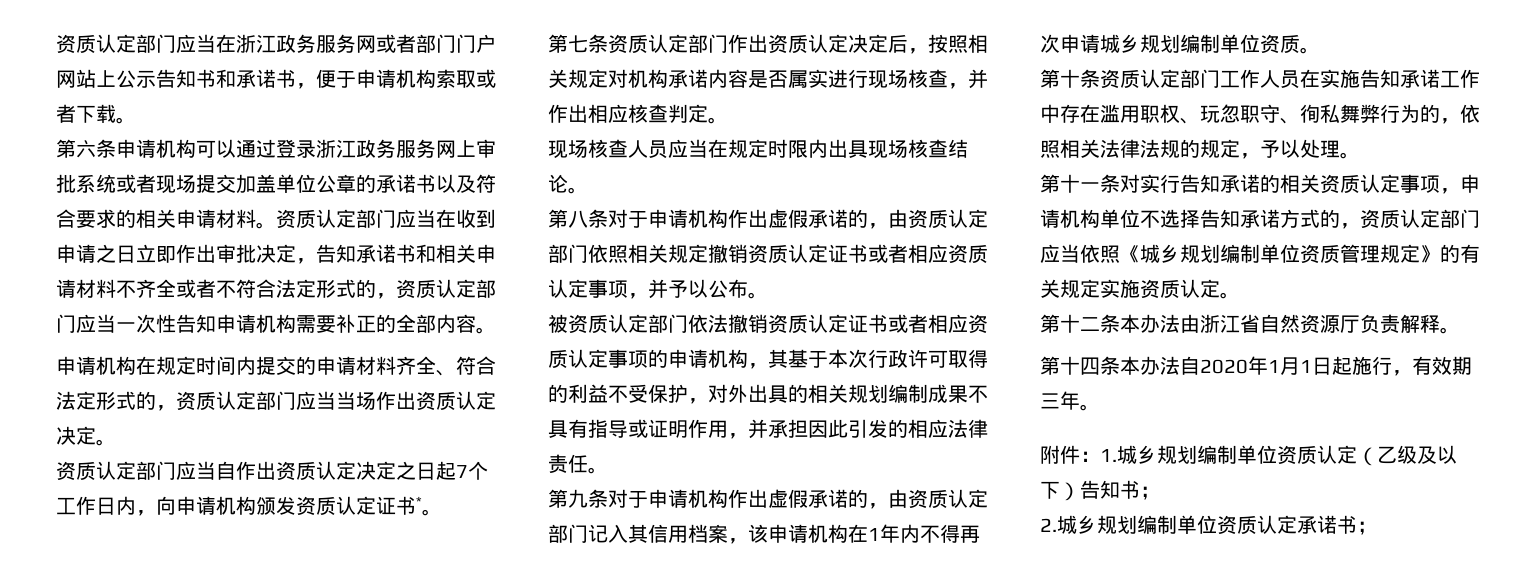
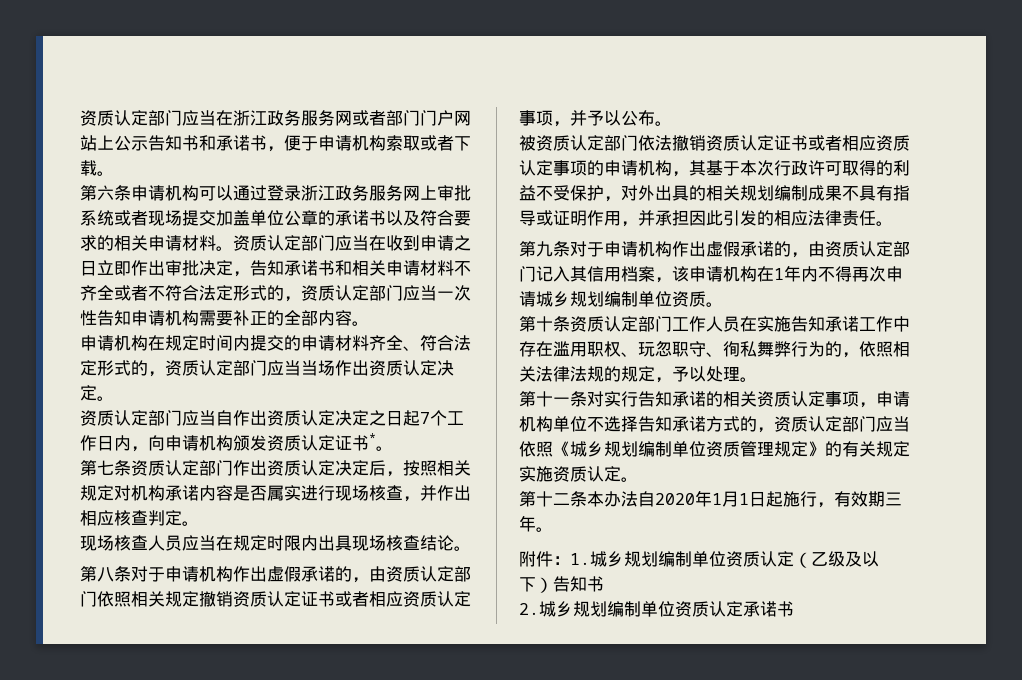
- 第十二条本办法由浙江省自然资源厅负责解释。
- 第十四条本办法自2020年1月1日起施行，有效期三年。
+ 第十二条本办法自2020年1月1日起施行，有效期三年。
- 附件：1.城乡规划编制单位资质认定（乙级及以下）告知书；
+ 附件：1.城乡规划编制单位资质认定（乙级及以下）告知书
- 2.城乡规划编制单位资质认定承诺书；
+ 2.城乡规划编制单位资质认定承诺书

